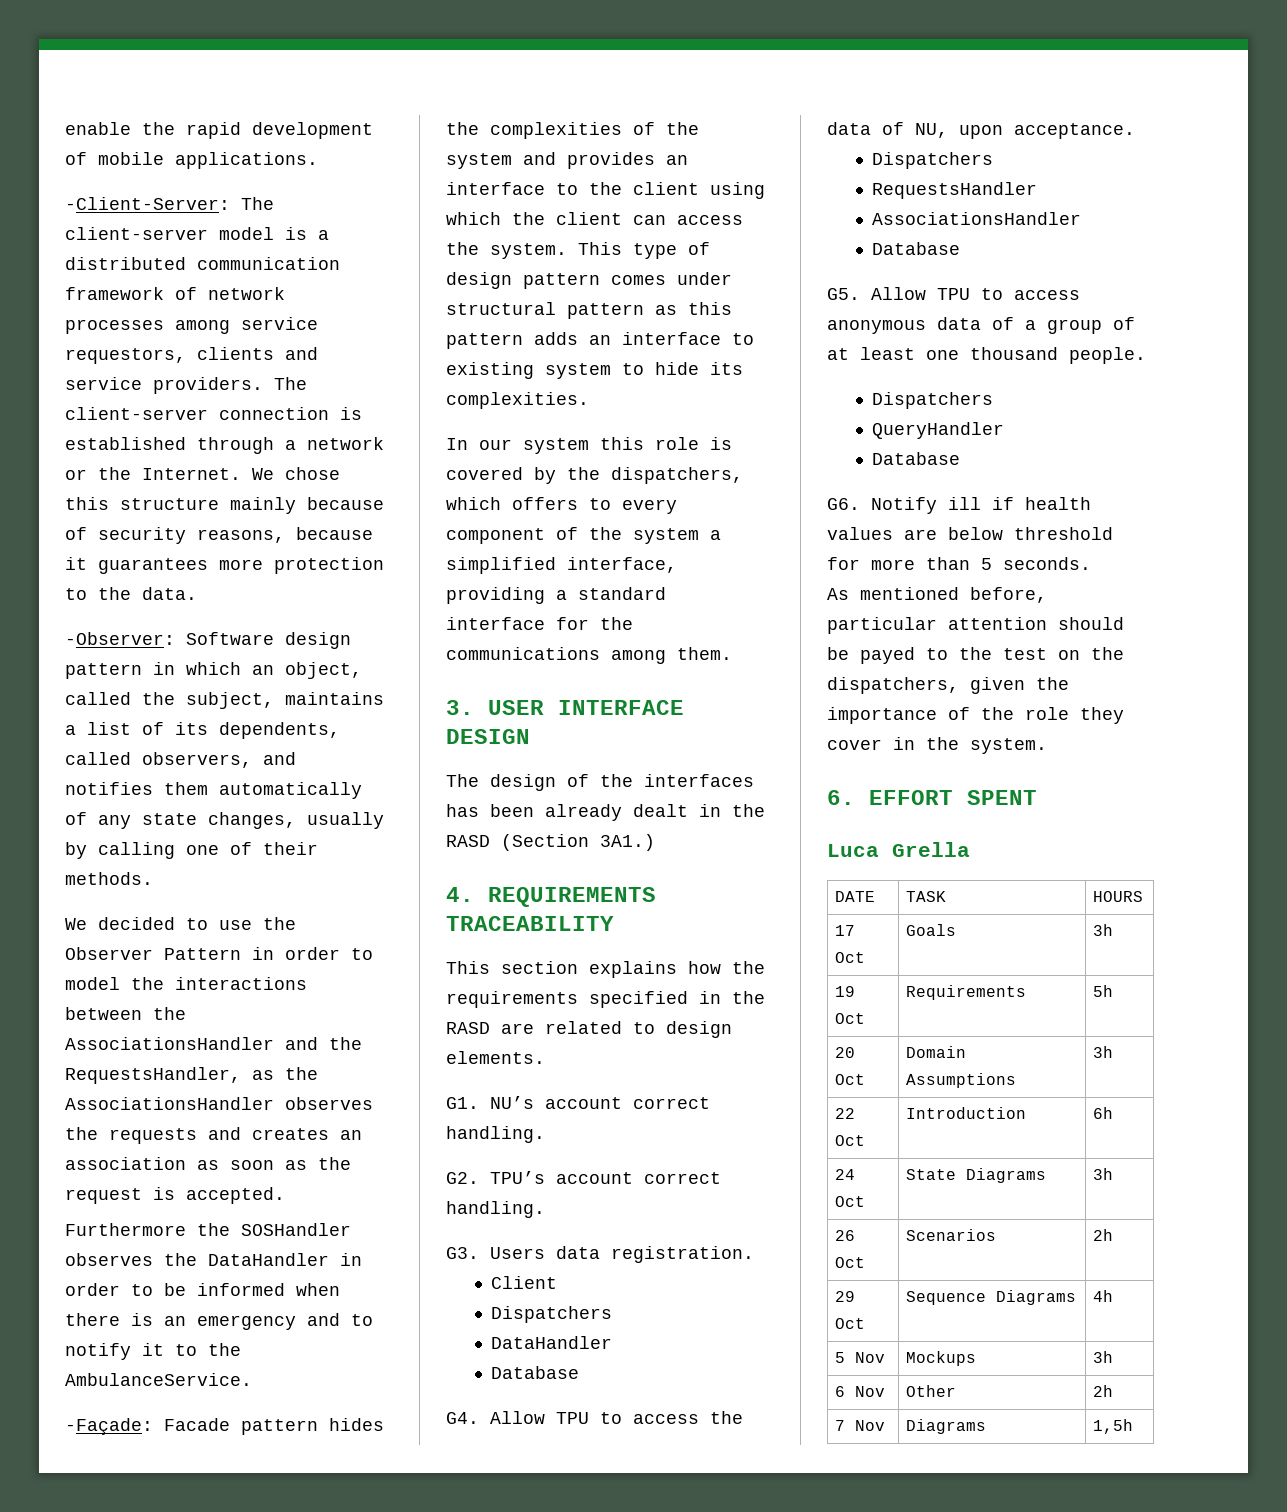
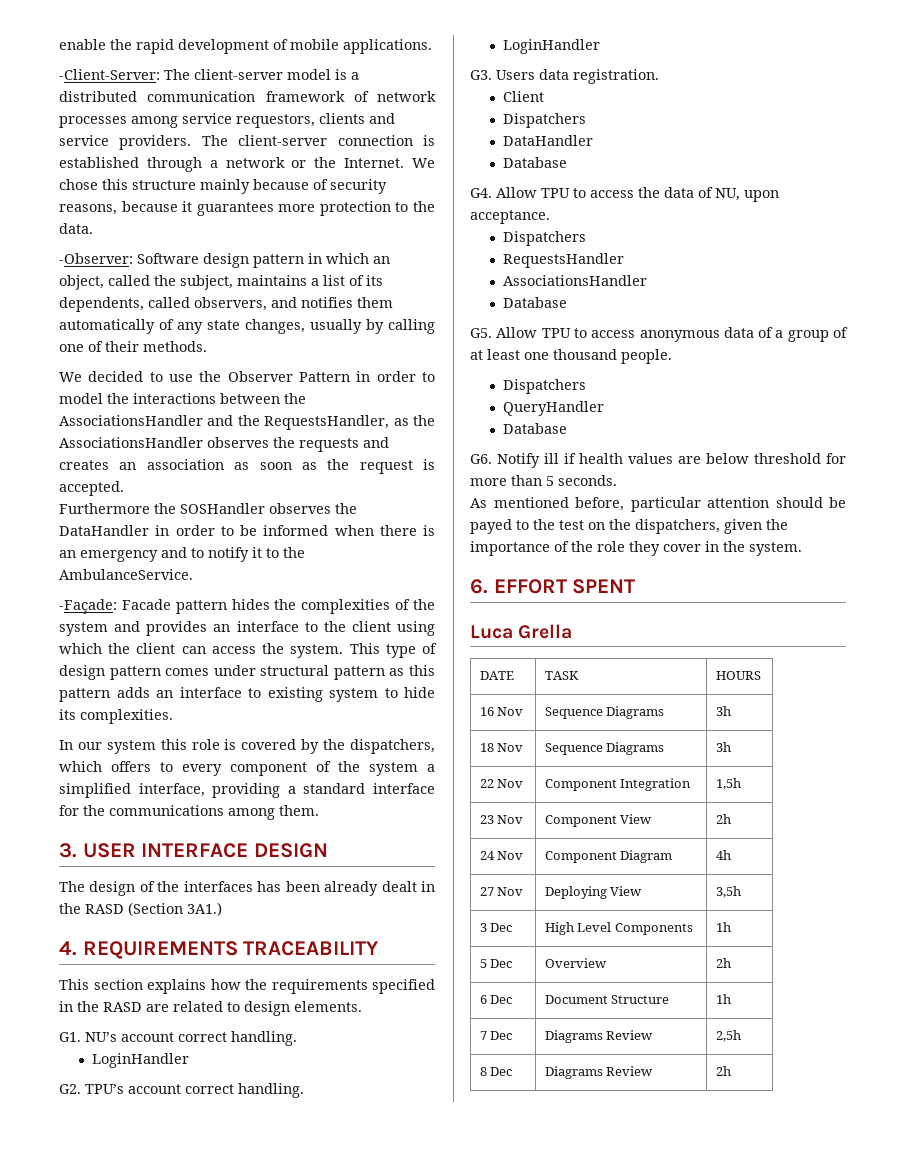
  G1. NU’s account correct handling.
+ LoginHandler
  G2. TPU’s account correct handling.
+ LoginHandler
- 17 Oct | Goals | 3h
- 19 Oct | Requirements | 5h
- 20 Oct | Domain Assumptions | 3h
- 22 Oct | Introduction | 6h
- 24 Oct | State Diagrams | 3h
- 26 Oct | Scenarios | 2h
- 29 Oct | Sequence Diagrams | 4h
+ 16 Nov | Sequence Diagrams | 3h
+ 18 Nov | Sequence Diagrams | 3h
+ 22 Nov | Component Integration | 1,5h
+ 23 Nov | Component View | 2h
+ 24 Nov | Component Diagram | 4h
- 5 Nov | Mockups | 3h
- 6 Nov | Other | 2h
+ 27 Nov | Deploying View | 3,5h
+ 3 Dec | High Level Components | 1h
+ 5 Dec | Overview | 2h
+ 6 Dec | Document Structure | 1h
- 7 Nov | Diagrams | 1,5h
+ 7 Dec | Diagrams Review | 2,5h
+ 8 Dec | Diagrams Review | 2h

